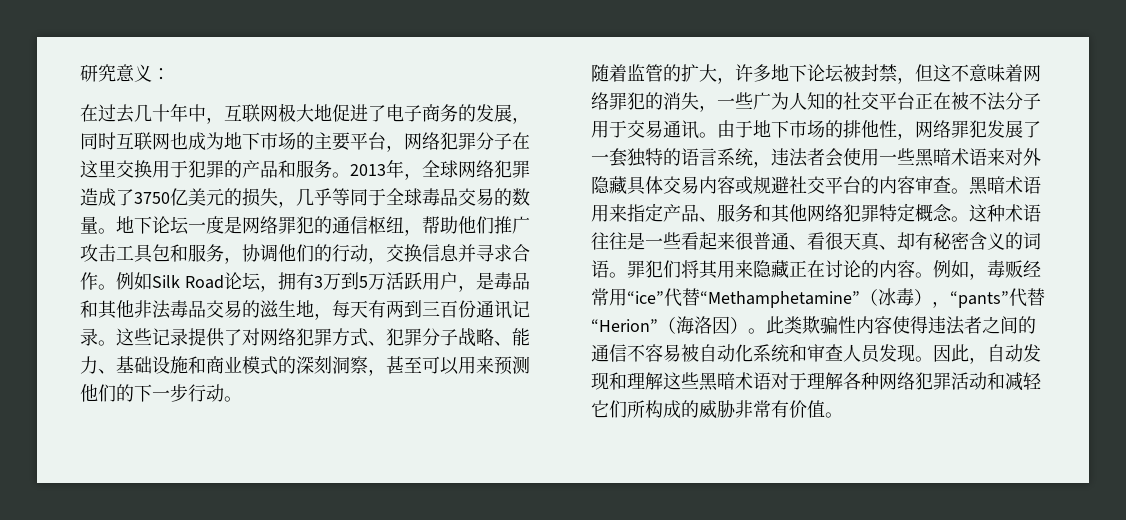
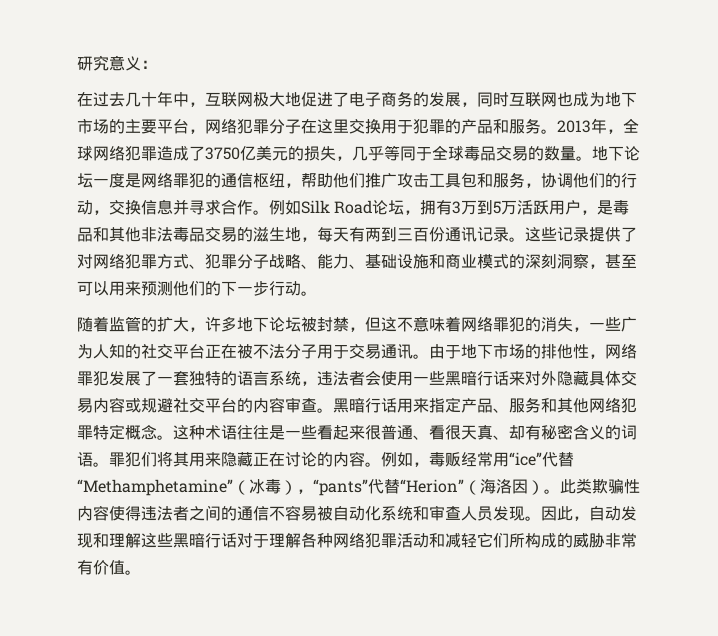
- 由于地下市场的排他性，网络罪犯发展了一套独特的语言系统，违法者会使用一些黑暗术语来对外隐藏具体交易内容或规避社交平台的内容审查。
+ 由于地下市场的排他性，网络罪犯发展了一套独特的语言系统，违法者会使用一些黑暗行话来对外隐藏具体交易内容或规避社交平台的内容审查。
- 黑暗术语用来指定产品、服务和其他网络犯罪特定概念。
+ 黑暗行话用来指定产品、服务和其他网络犯罪特定概念。
- 因此，自动发现和理解这些黑暗术语对于理解各种网络犯罪活动和减轻它们所构成的威胁非常有价值。
+ 因此，自动发现和理解这些黑暗行话对于理解各种网络犯罪活动和减轻它们所构成的威胁非常有价值。

